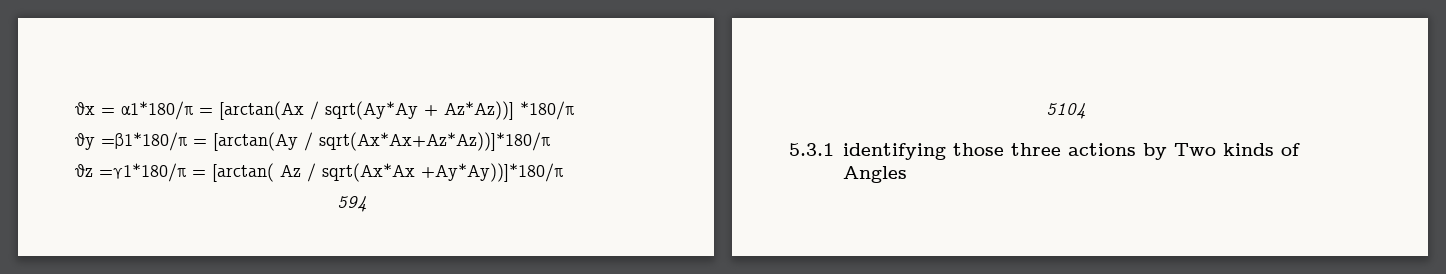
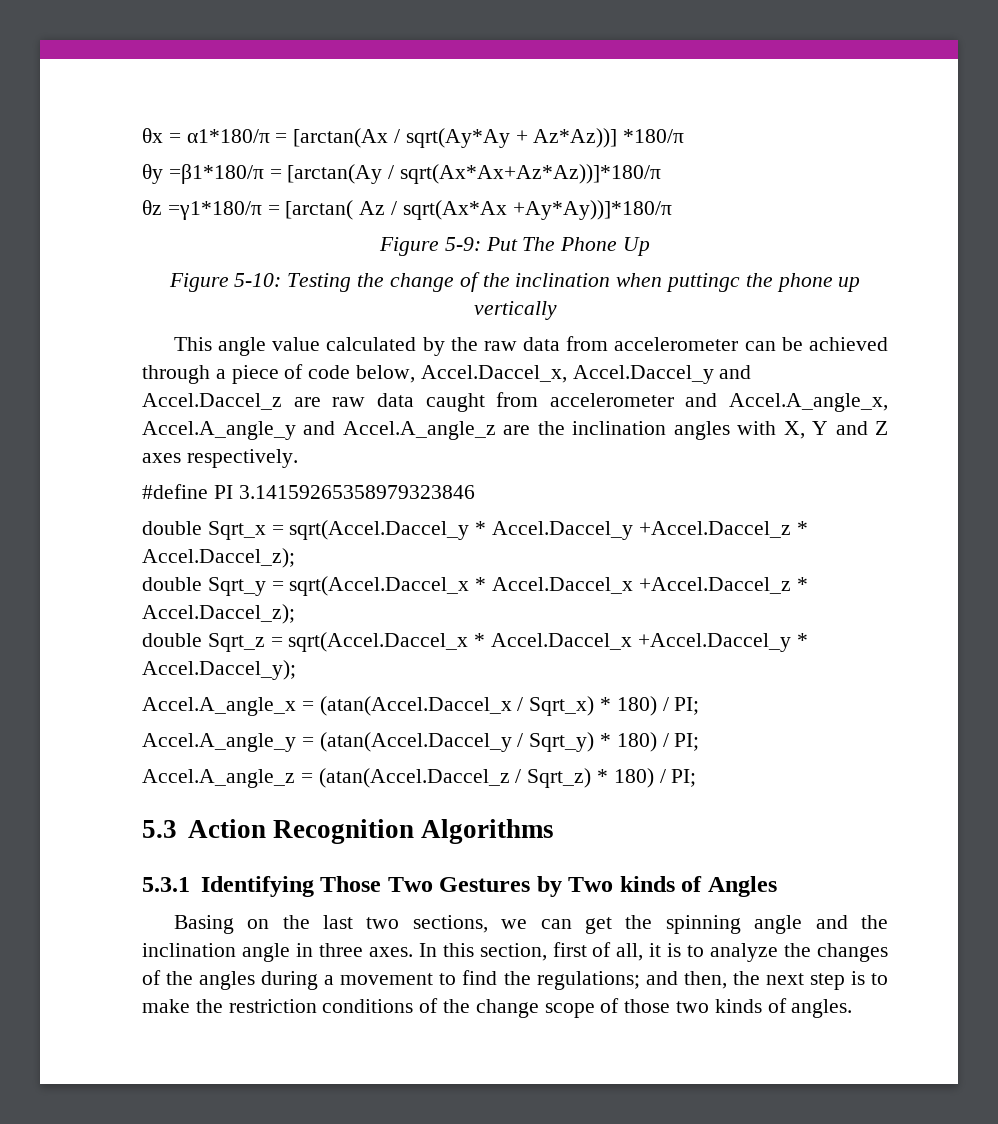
- 594
- 5104
- 5.3.1 identifying those three actions by Two kinds of Angles
+ Figure 5-9: Put The Phone Up
+ Figure 5-10: Testing the change of the inclination when puttingc the phone up vertically
+ This angle value calculated by the raw data from accelerometer can be achieved through a piece of code below, Accel.Daccel_x, Accel.Daccel_y and Accel.Daccel_z are raw data caught from accelerometer and Accel.A_angle_x, Accel.A_angle_y and Accel.A_angle_z are the inclination angles with X, Y and Z axes respectively.
+ #define PI 3.14159265358979323846
+ double Sqrt_x = sqrt(Accel.Daccel_y * Accel.Daccel_y +Accel.Daccel_z * Accel.Daccel_z);
+ double Sqrt_y = sqrt(Accel.Daccel_x * Accel.Daccel_x +Accel.Daccel_z * Accel.Daccel_z);
+ double Sqrt_z = sqrt(Accel.Daccel_x * Accel.Daccel_x +Accel.Daccel_y * Accel.Daccel_y);
+ Accel.A_angle_x = (atan(Accel.Daccel_x / Sqrt_x) * 180) / PI;
+ Accel.A_angle_y = (atan(Accel.Daccel_y / Sqrt_y) * 180) / PI;
+ Accel.A_angle_z = (atan(Accel.Daccel_z / Sqrt_z) * 180) / PI;
+ 5.3 Action Recognition Algorithms
+ 5.3.1 Identifying Those Two Gestures by Two kinds of Angles
+ Basing on the last two sections, we can get the spinning angle and the inclination angle in three axes. In this section, first of all, it is to analyze the changes of the angles during a movement to find the regulations; and then, the next step is to make the restriction conditions of the change scope of those two kinds of angles.

